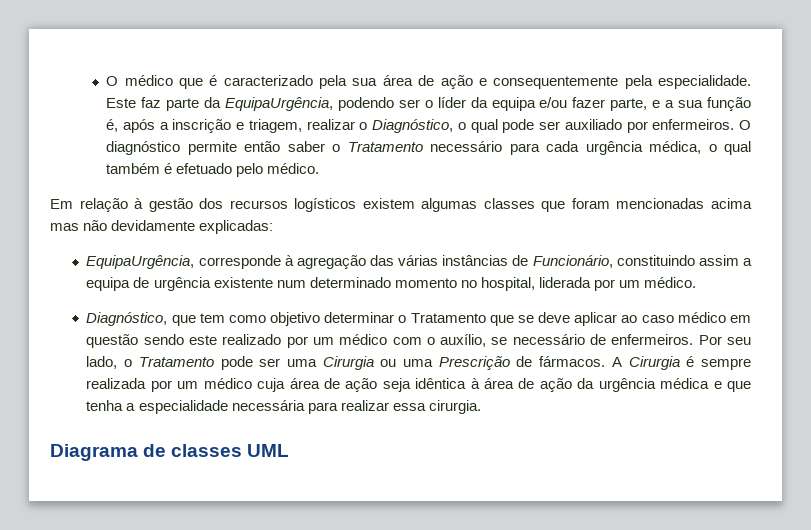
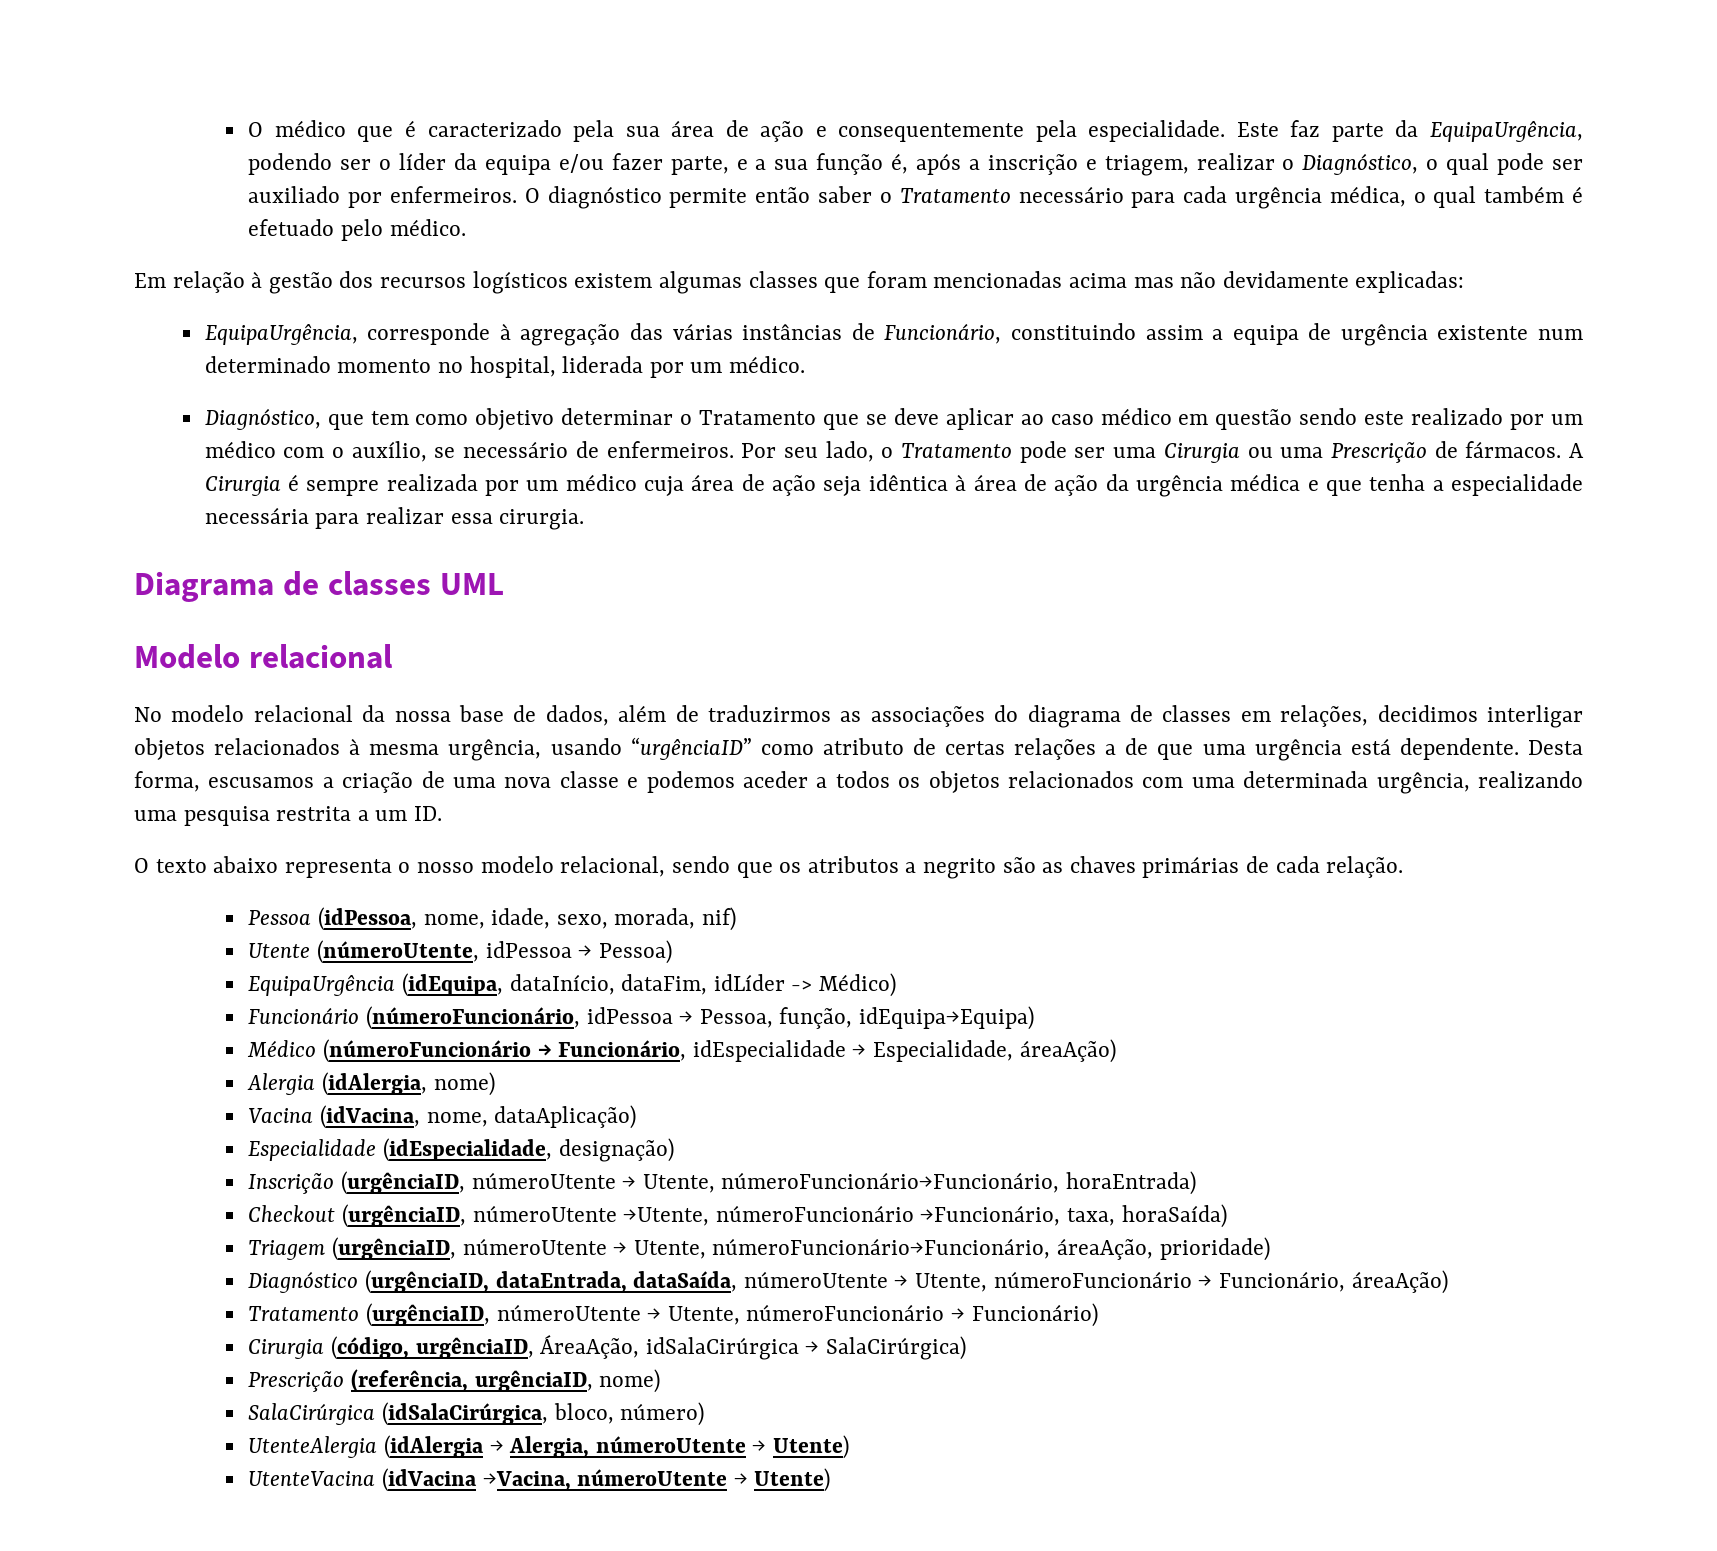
+ Modelo relacional
+ No modelo relacional da nossa base de dados, além de traduzirmos as associações do diagrama de classes em relações, decidimos interligar objetos relacionados à mesma urgência, usando “urgênciaID” como atributo de certas relações a de que uma urgência está dependente. Desta forma, escusamos a criação de uma nova classe e podemos aceder a todos os objetos relacionados com uma determinada urgência, realizando uma pesquisa restrita a um ID.
+ O texto abaixo representa o nosso modelo relacional, sendo que os atributos a negrito são as chaves primárias de cada relação.
+ Pessoa (idPessoa, nome, idade, sexo, morada, nif)
+ Utente (númeroUtente, idPessoa → Pessoa)
+ EquipaUrgência (idEquipa, dataInício, dataFim, idLíder -> Médico)
+ Funcionário (númeroFuncionário, idPessoa → Pessoa, função, idEquipa→Equipa)
+ Médico (númeroFuncionário → Funcionário, idEspecialidade → Especialidade, áreaAção)
+ Alergia (idAlergia, nome)
+ Vacina (idVacina, nome, dataAplicação)
+ Especialidade (idEspecialidade, designação)
+ Inscrição (urgênciaID, númeroUtente → Utente, númeroFuncionário→Funcionário, horaEntrada)
+ Checkout (urgênciaID, númeroUtente →Utente, númeroFuncionário →Funcionário, taxa, horaSaída)
+ Triagem (urgênciaID, númeroUtente → Utente, númeroFuncionário→Funcionário, áreaAção, prioridade)
+ Diagnóstico (urgênciaID, dataEntrada, dataSaída, númeroUtente → Utente, númeroFuncionário → Funcionário, áreaAção)
+ Tratamento (urgênciaID, númeroUtente → Utente, númeroFuncionário → Funcionário)
+ Cirurgia (código, urgênciaID, ÁreaAção, idSalaCirúrgica → SalaCirúrgica)
+ Prescrição (referência, urgênciaID, nome)
+ SalaCirúrgica (idSalaCirúrgica, bloco, número)
+ UtenteAlergia (idAlergia → Alergia, númeroUtente → Utente)
+ UtenteVacina (idVacina →Vacina, númeroUtente → Utente)

